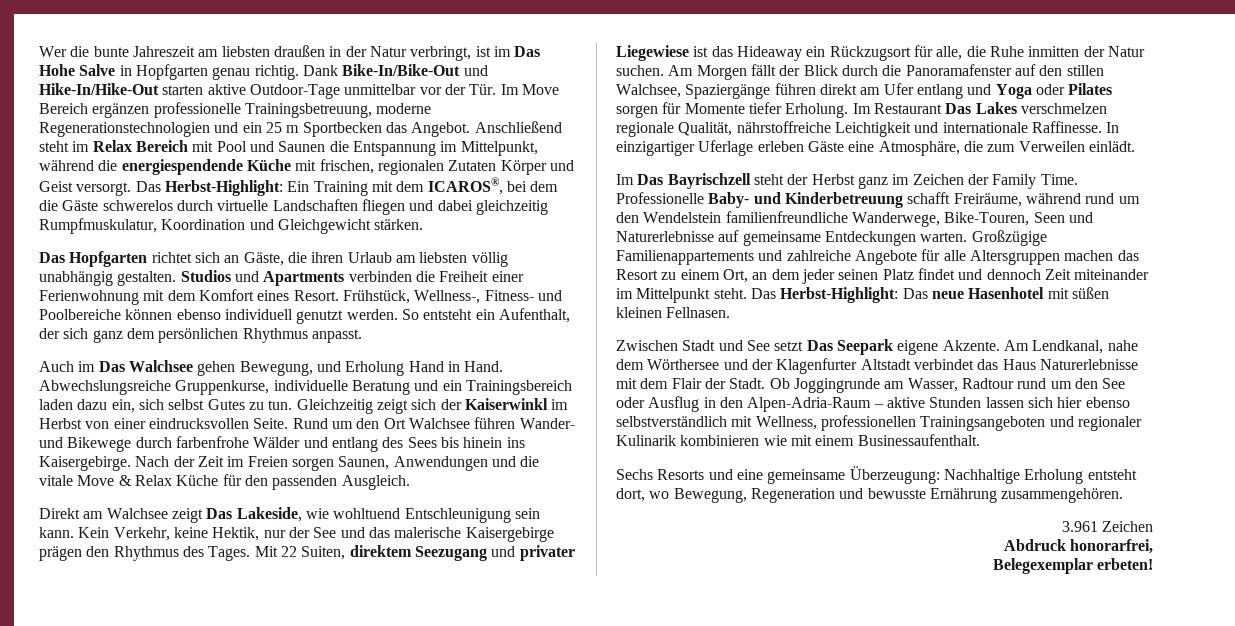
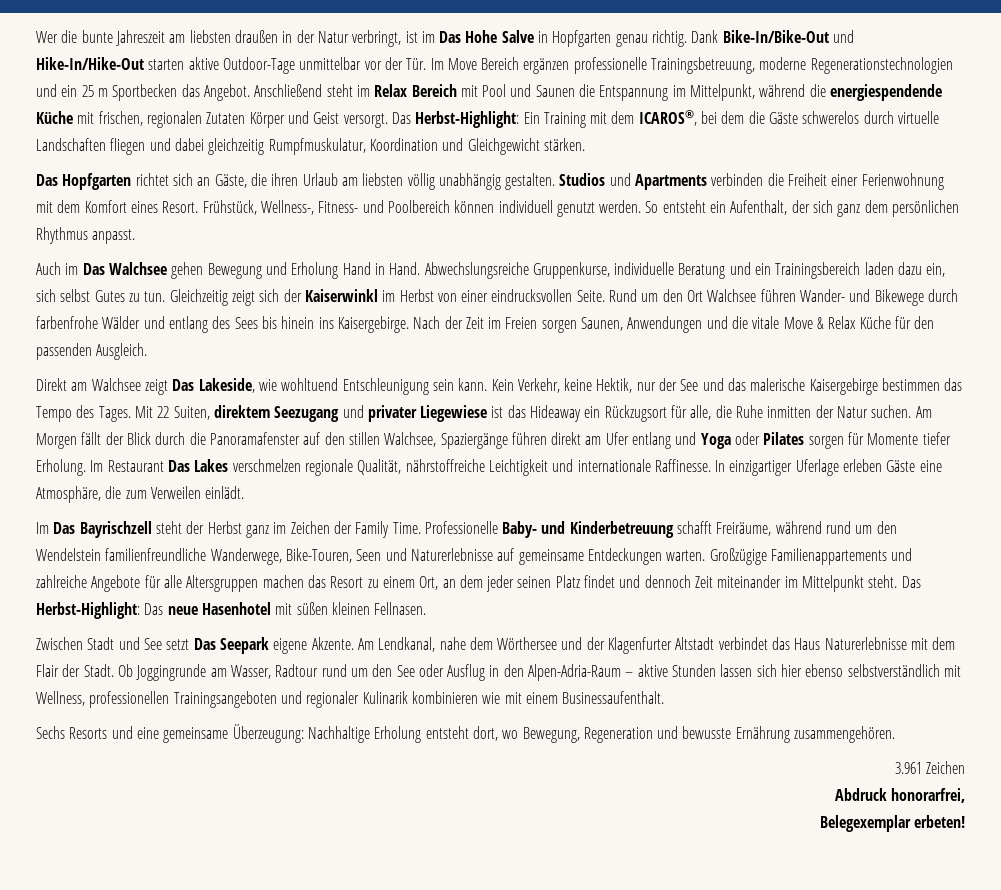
- Frühstück, Wellness-, Fitness- und Poolbereiche können ebenso individuell genutzt werden.
+ Frühstück, Wellness-, Fitness- und Poolbereich können individuell genutzt werden.
- Auch im Das Walchsee gehen Bewegung, und Erholung Hand in Hand.
+ Auch im Das Walchsee gehen Bewegung und Erholung Hand in Hand.
- Kein Verkehr, keine Hektik, nur der See und das malerische Kaisergebirge prägen den Rhythmus des Tages.
+ Kein Verkehr, keine Hektik, nur der See und das malerische Kaisergebirge bestimmen das Tempo des Tages.

